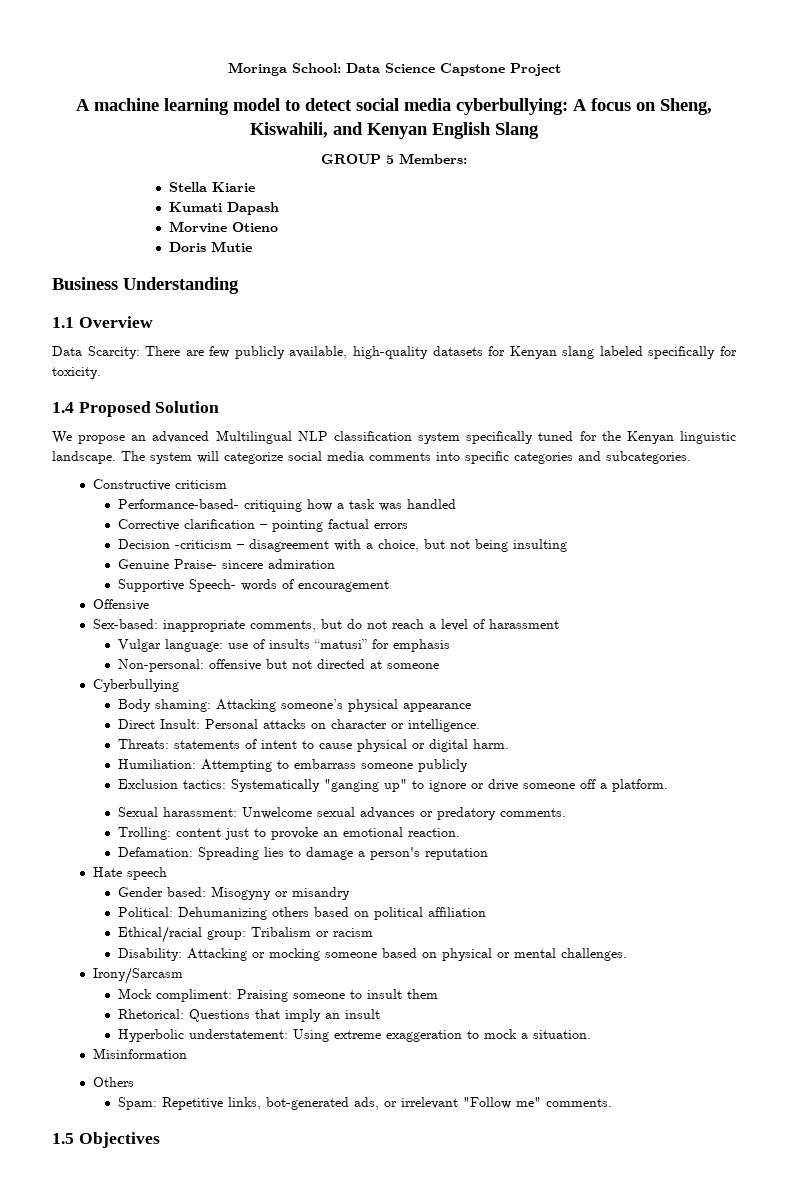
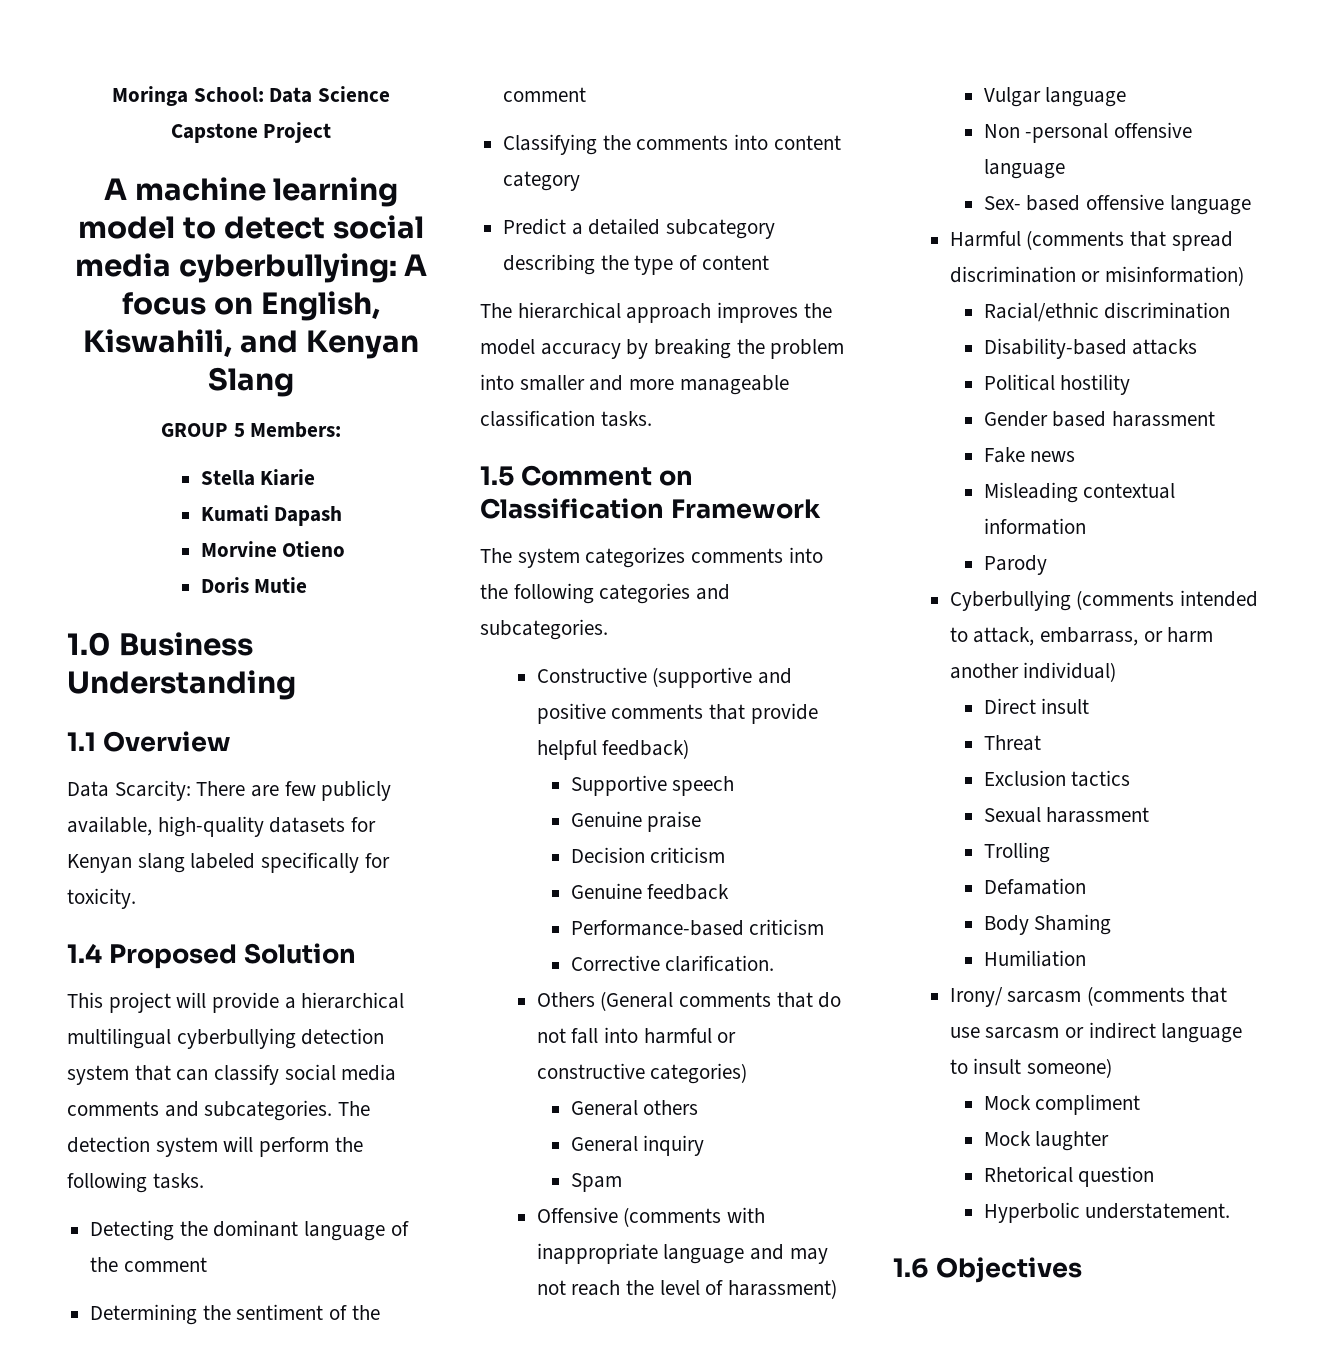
- A machine learning model to detect social media cyberbullying: A focus on Sheng, Kiswahili, and Kenyan English Slang
+ A machine learning model to detect social media cyberbullying: A focus on English, Kiswahili, and Kenyan Slang
- Business Understanding
+ 1.0 Business Understanding
- We propose an advanced Multilingual NLP classification system specifically tuned for the Kenyan linguistic landscape. The system will categorize social media comments into specific categories and subcategories.
- Constructive criticism
- Performance-based- critiquing how a task was handled
- Corrective clarification – pointing factual errors
- Decision -criticism – disagreement with a choice, but not being insulting
- Genuine Praise- sincere admiration
- Supportive Speech- words of encouragement
- Offensive
- Sex-based: inappropriate comments, but do not reach a level of harassment
- Vulgar language: use of insults “matusi” for emphasis
- Non-personal: offensive but not directed at someone
- Cyberbullying
- Body shaming: Attacking someone’s physical appearance
- Direct Insult: Personal attacks on character or intelligence.
- Threats: statements of intent to cause physical or digital harm.
- Humiliation: Attempting to embarrass someone publicly
- Exclusion tactics: Systematically "ganging up" to ignore or drive someone off a platform.
- Sexual harassment: Unwelcome sexual advances or predatory comments.
- Trolling: content just to provoke an emotional reaction.
- Defamation: Spreading lies to damage a person's reputation
- Hate speech
- Gender based: Misogyny or misandry
- Political: Dehumanizing others based on political affiliation
- Ethical/racial group: Tribalism or racism
- Disability: Attacking or mocking someone based on physical or mental challenges.
- Irony/Sarcasm
- Mock compliment: Praising someone to insult them
- Rhetorical: Questions that imply an insult
- Hyperbolic understatement: Using extreme exaggeration to mock a situation.
- Misinformation
- Others
- Spam: Repetitive links, bot-generated ads, or irrelevant "Follow me" comments.
- 1.5 Objectives
+ This project will provide a hierarchical multilingual cyberbullying detection system that can classify social media comments and subcategories. The detection system will perform the following tasks.
+ Detecting the dominant language of the comment
+ Determining the sentiment of the comment
+ Classifying the comments into content category
+ Predict a detailed subcategory describing the type of content
+ The hierarchical approach improves the model accuracy by breaking the problem into smaller and more manageable classification tasks.
+ 1.5 Comment on Classification Framework
+ The system categorizes comments into the following categories and subcategories.
+ Constructive (supportive and positive comments that provide helpful feedback)
+ Supportive speech
+ Genuine praise
+ Decision criticism
+ Genuine feedback
+ Performance-based criticism
+ Corrective clarification.
+ Others (General comments that do not fall into harmful or constructive categories)
+ General others
+ General inquiry
+ Spam
+ Offensive (comments with inappropriate language and may not reach the level of harassment)
+ Vulgar language
+ Non -personal offensive language
+ Sex- based offensive language
+ Harmful (comments that spread discrimination or misinformation)
+ Racial/ethnic discrimination
+ Disability-based attacks
+ Political hostility
+ Gender based harassment
+ Fake news
+ Misleading contextual information
+ Parody
+ Cyberbullying (comments intended to attack, embarrass, or harm another individual)
+ Direct insult
+ Threat
+ Exclusion tactics
+ Sexual harassment
+ Trolling
+ Defamation
+ Body Shaming
+ Humiliation
+ Irony/ sarcasm (comments that use sarcasm or indirect language to insult someone)
+ Mock compliment
+ Mock laughter
+ Rhetorical question
+ Hyperbolic understatement.
+ 1.6 Objectives

